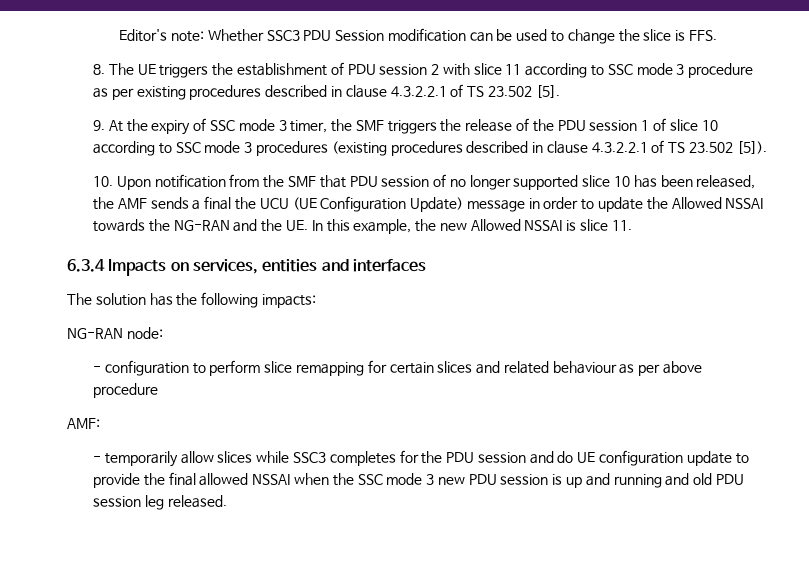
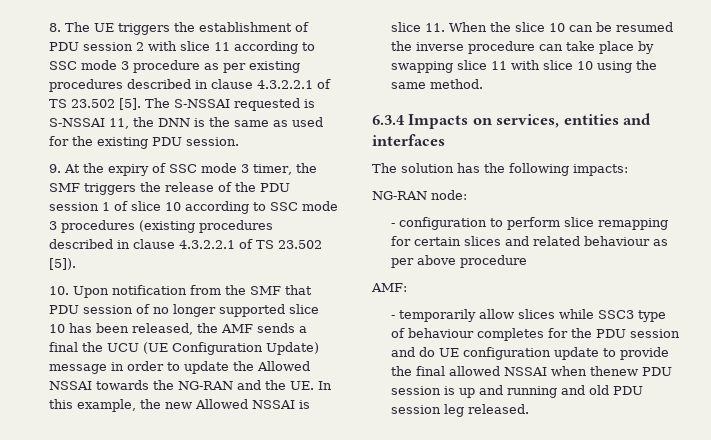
- Editor's note: Whether SSC3 PDU Session modification can be used to change the slice is FFS.
+ The S-NSSAI requested is S-NSSAI 11, the DNN is the same as used for the existing PDU session.
- 10. Upon notification from the SMF that PDU session of no longer supported slice 10 has been released, the AMF sends a final the UCU (UE Configuration Update) message in order to update the Allowed NSSAI towards the NG-RAN and the UE. In this example, the new Allowed NSSAI is slice 11.
+ 10. Upon notification from the SMF that PDU session of no longer supported slice 10 has been released, the AMF sends a final the UCU (UE Configuration Update) message in order to update the Allowed NSSAI towards the NG-RAN and the UE. In this example, the new Allowed NSSAI is slice 11. When the slice 10 can be resumed the inverse procedure can take place by swapping slice 11 with slice 10 using the same method.
- - temporarily allow slices while SSC3 completes for the PDU session and do UE configuration update to provide the final allowed NSSAI when the SSC mode 3 new PDU session is up and running and old PDU session leg released.
+ - temporarily allow slices while SSC3 type of behaviour completes for the PDU session and do UE configuration update to provide the final allowed NSSAI when thenew PDU session is up and running and old PDU session leg released.

